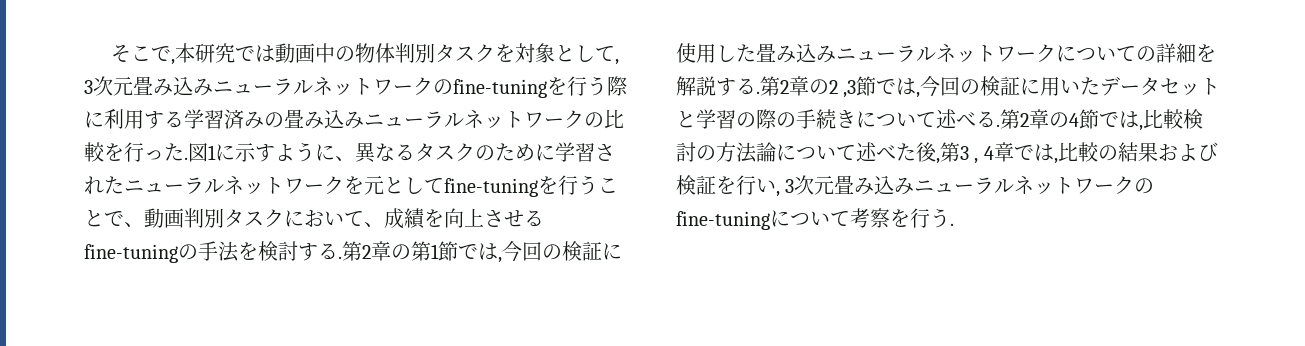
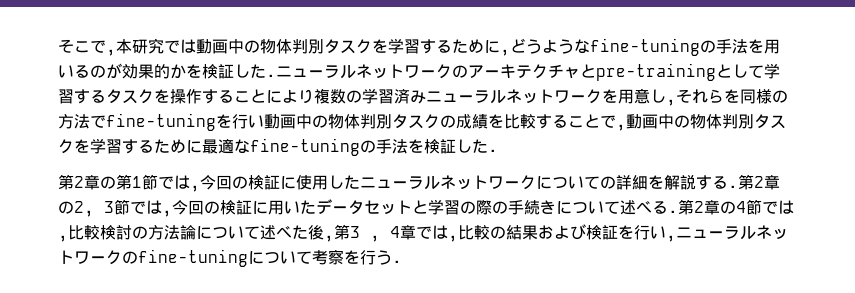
- そこで,本研究では動画中の物体判別タスクを対象として, 3次元畳み込みニューラルネットワークのfine-tuningを行う際に利用する学習済みの畳み込みニューラルネットワークの比較を行った.図1に示すように、異なるタスクのために学習されたニューラルネットワークを元としてfine-tuningを行うことで、動画判別タスクにおいて、成績を向上させるfine-tuningの手法を検討する.第2章の第1節では,今回の検証に使用した畳み込みニューラルネットワークについての詳細を解説する.
+ そこで,本研究では動画中の物体判別タスクを学習するために,どうようなfine-tuningの手法を用いるのが効果的かを検証した.ニューラルネットワークのアーキテクチャとpre-trainingとして学習するタスクを操作することにより複数の学習済みニューラルネットワークを用意し,それらを同様の方法でfine-tuningを行い動画中の物体判別タスクの成績を比較することで,動画中の物体判別タスクを学習するために最適なfine-tuningの手法を検証した.
+ 第2章の第1節では,今回の検証に使用したニューラルネットワークについての詳細を解説する.
- 第2章の2 ,3節では,今回の検証に用いたデータセットと学習の際の手続きについて述べる.
+ 第2章の2, 3節では,今回の検証に用いたデータセットと学習の際の手続きについて述べる.
- 第2章の4節では,比較検討の方法論について述べた後,第3 , 4章では,比較の結果および検証を行い, 3次元畳み込みニューラルネットワークのfine-tuningについて考察を行う.
+ 第2章の4節では,比較検討の方法論について述べた後,第3 , 4章では,比較の結果および検証を行い,ニューラルネットワークのfine-tuningについて考察を行う.

